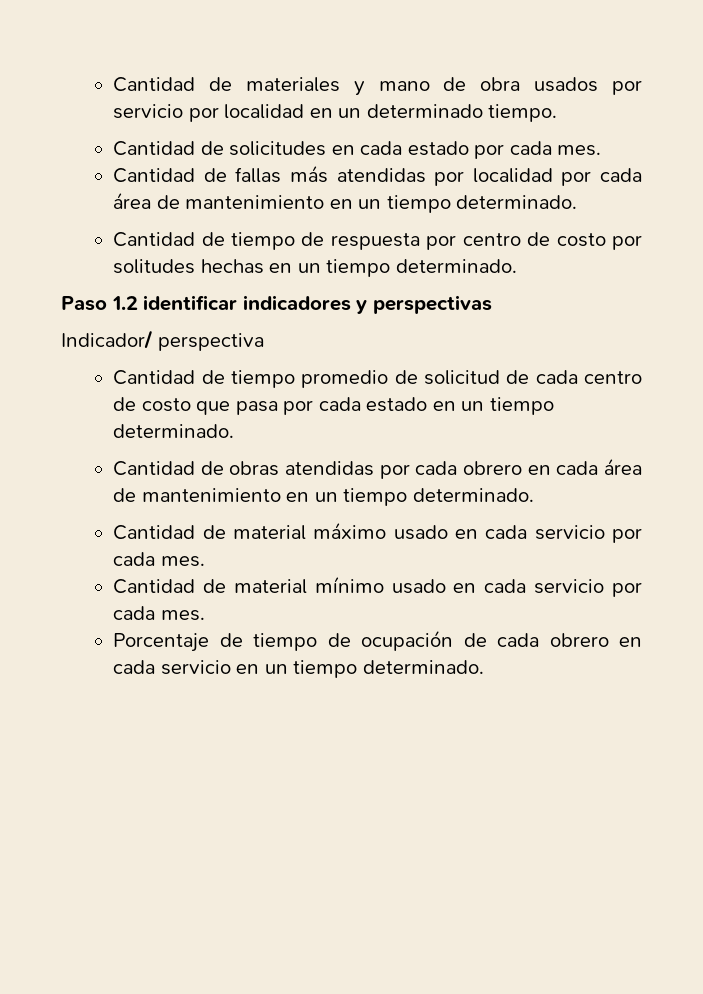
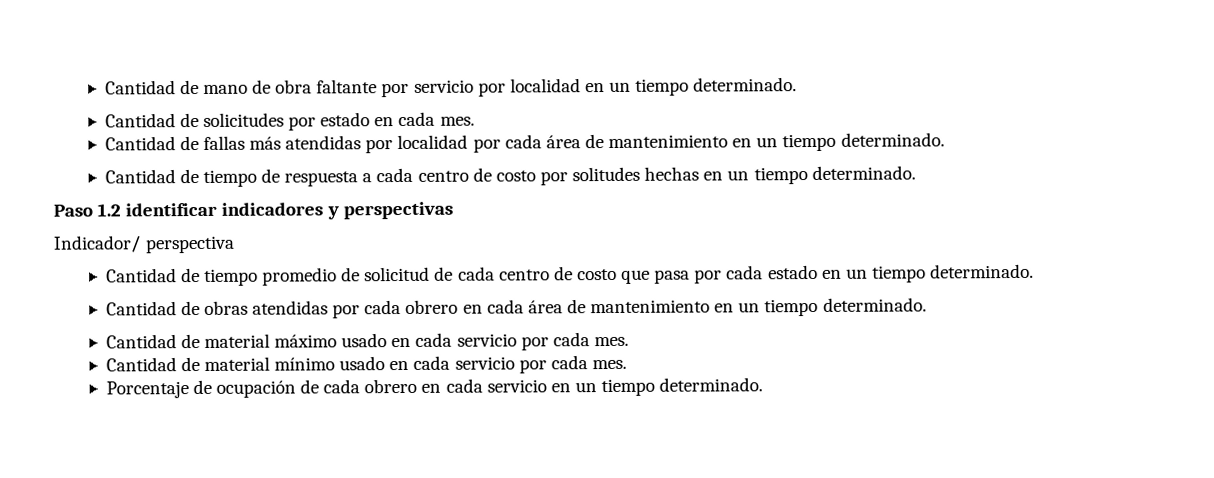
- Cantidad de materiales y mano de obra usados por servicio por localidad en un determinado tiempo.
+ Cantidad de mano de obra faltante por servicio por localidad en un tiempo determinado.
- Cantidad de solicitudes en cada estado por cada mes.
+ Cantidad de solicitudes por estado en cada mes.
- Cantidad de tiempo de respuesta por centro de costo por solitudes hechas en un tiempo determinado.
+ Cantidad de tiempo de respuesta a cada centro de costo por solitudes hechas en un tiempo determinado.
- Porcentaje de tiempo de ocupación de cada obrero en cada servicio en un tiempo determinado.
+ Porcentaje de ocupación de cada obrero en cada servicio en un tiempo determinado.

